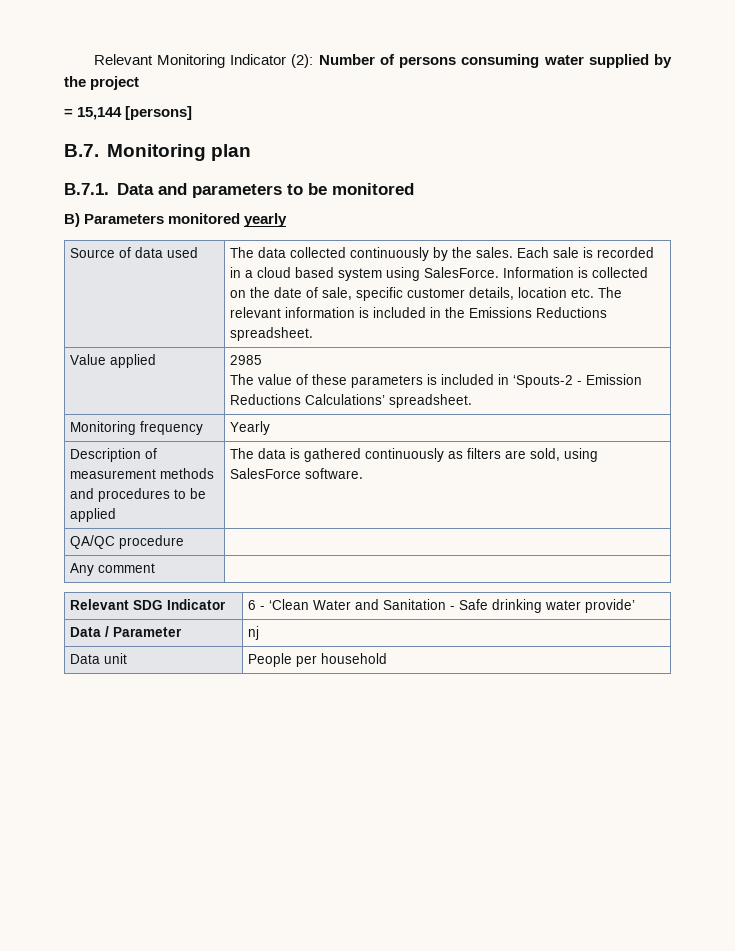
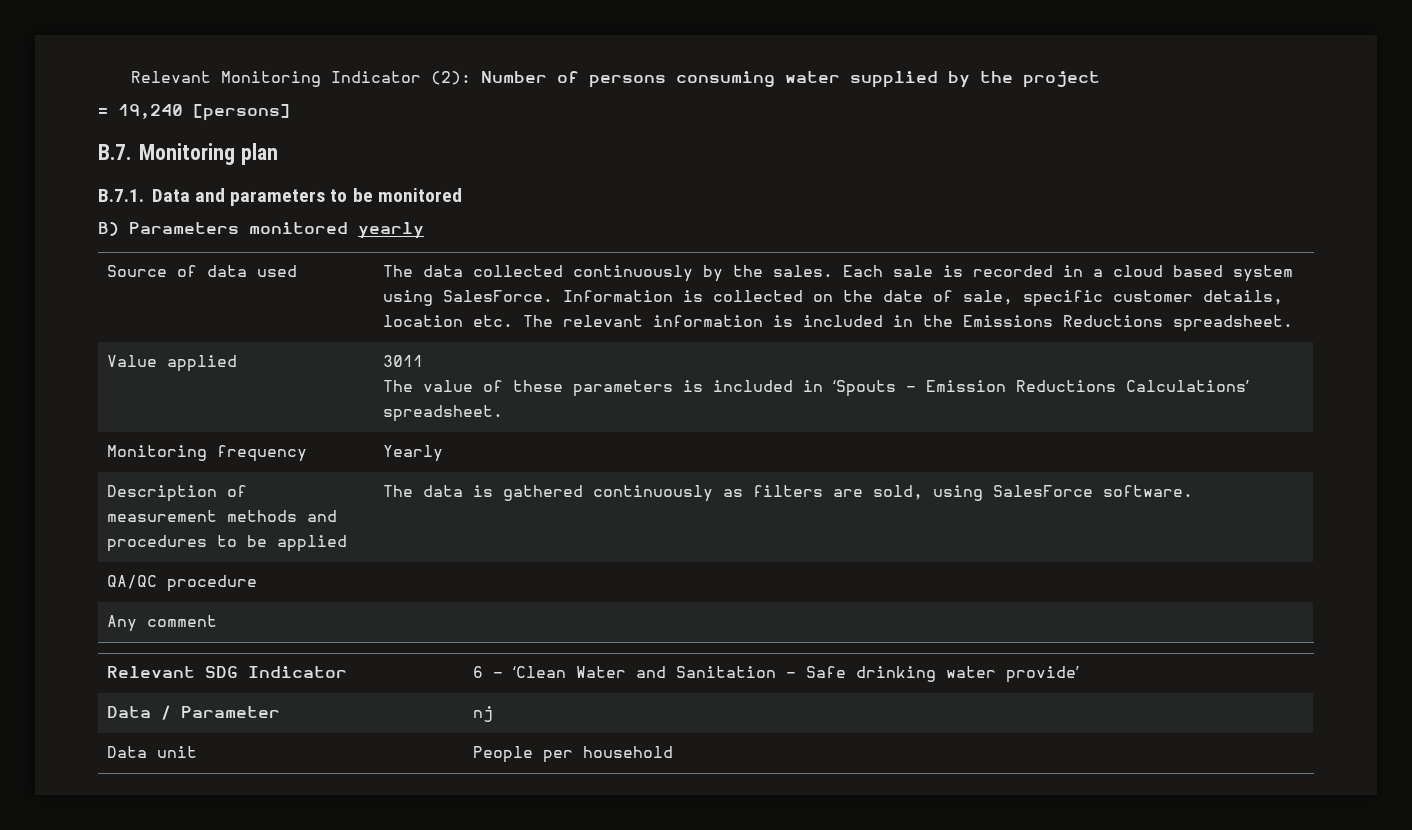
- = 15,144 [persons]
+ = 19,240 [persons]
- Value applied | 2985
- The value of these parameters is included in ‘Spouts-2 - Emission Reductions Calculations’ spreadsheet.
+ Value applied | 3011
+ The value of these parameters is included in ‘Spouts - Emission Reductions Calculations’ spreadsheet.

